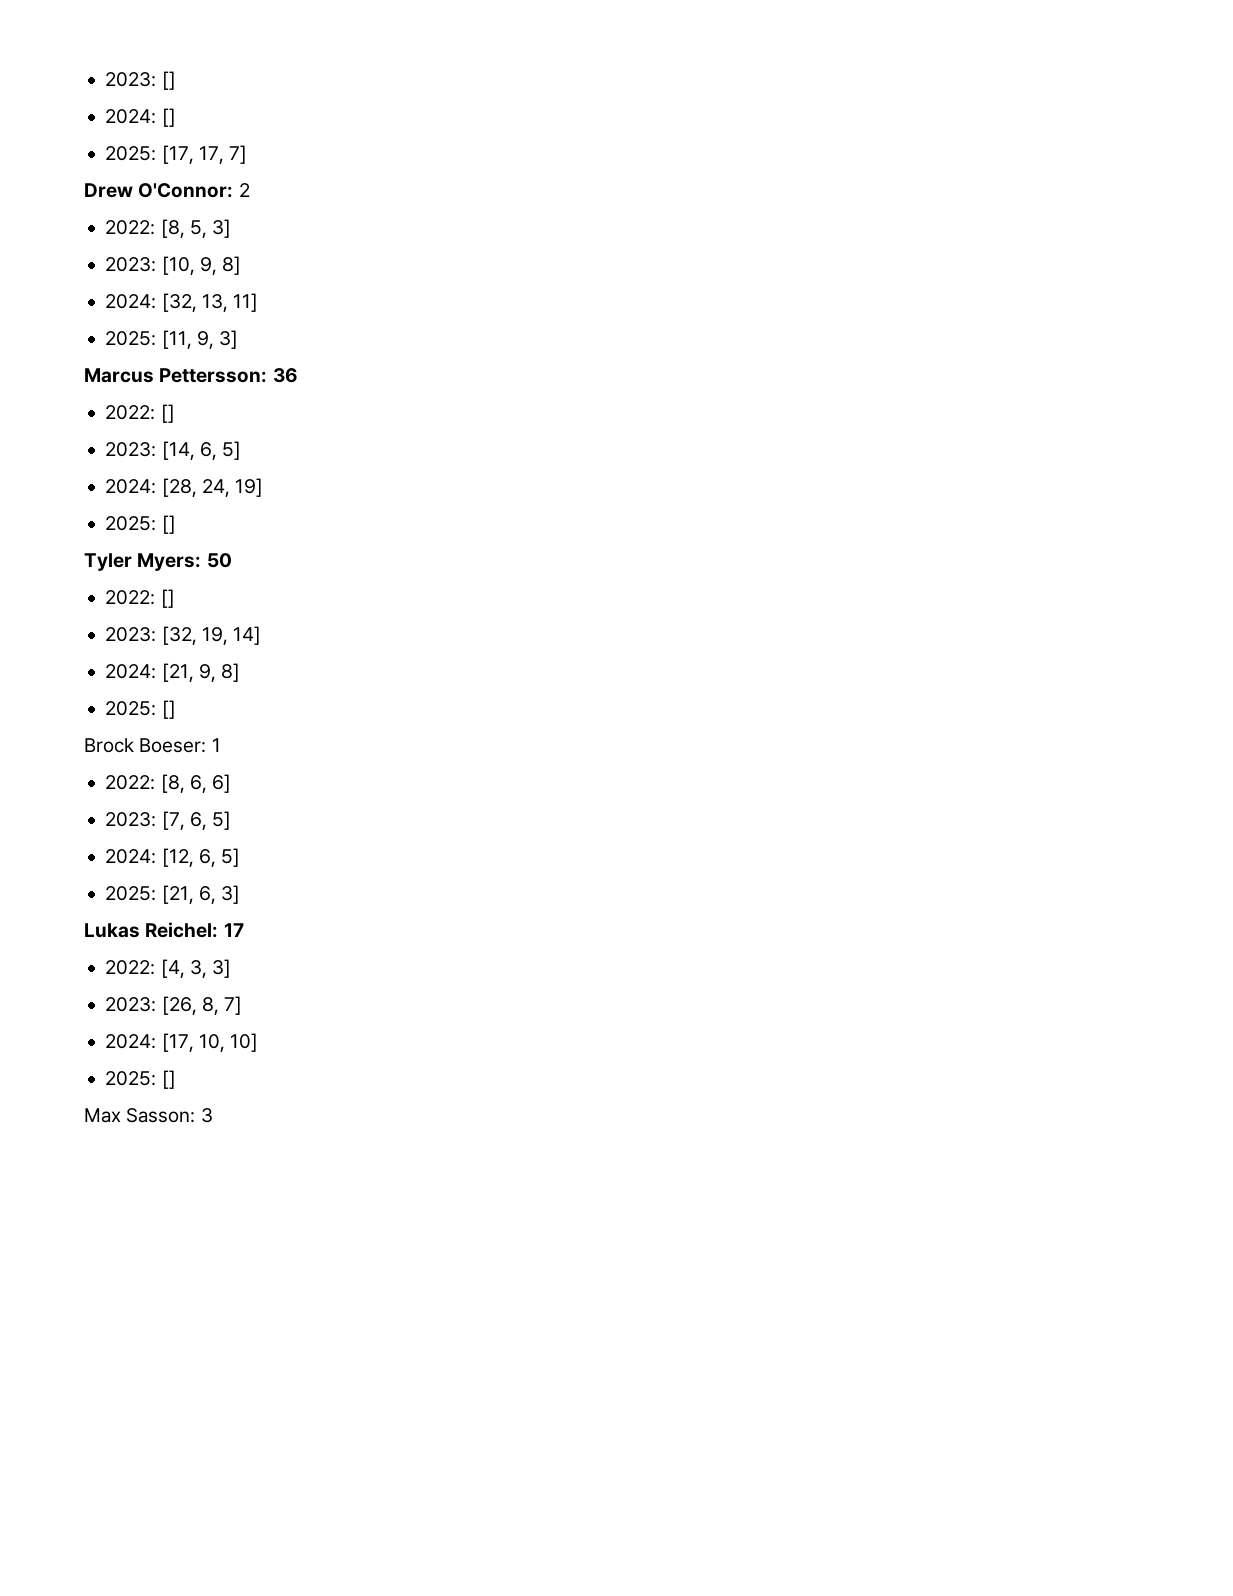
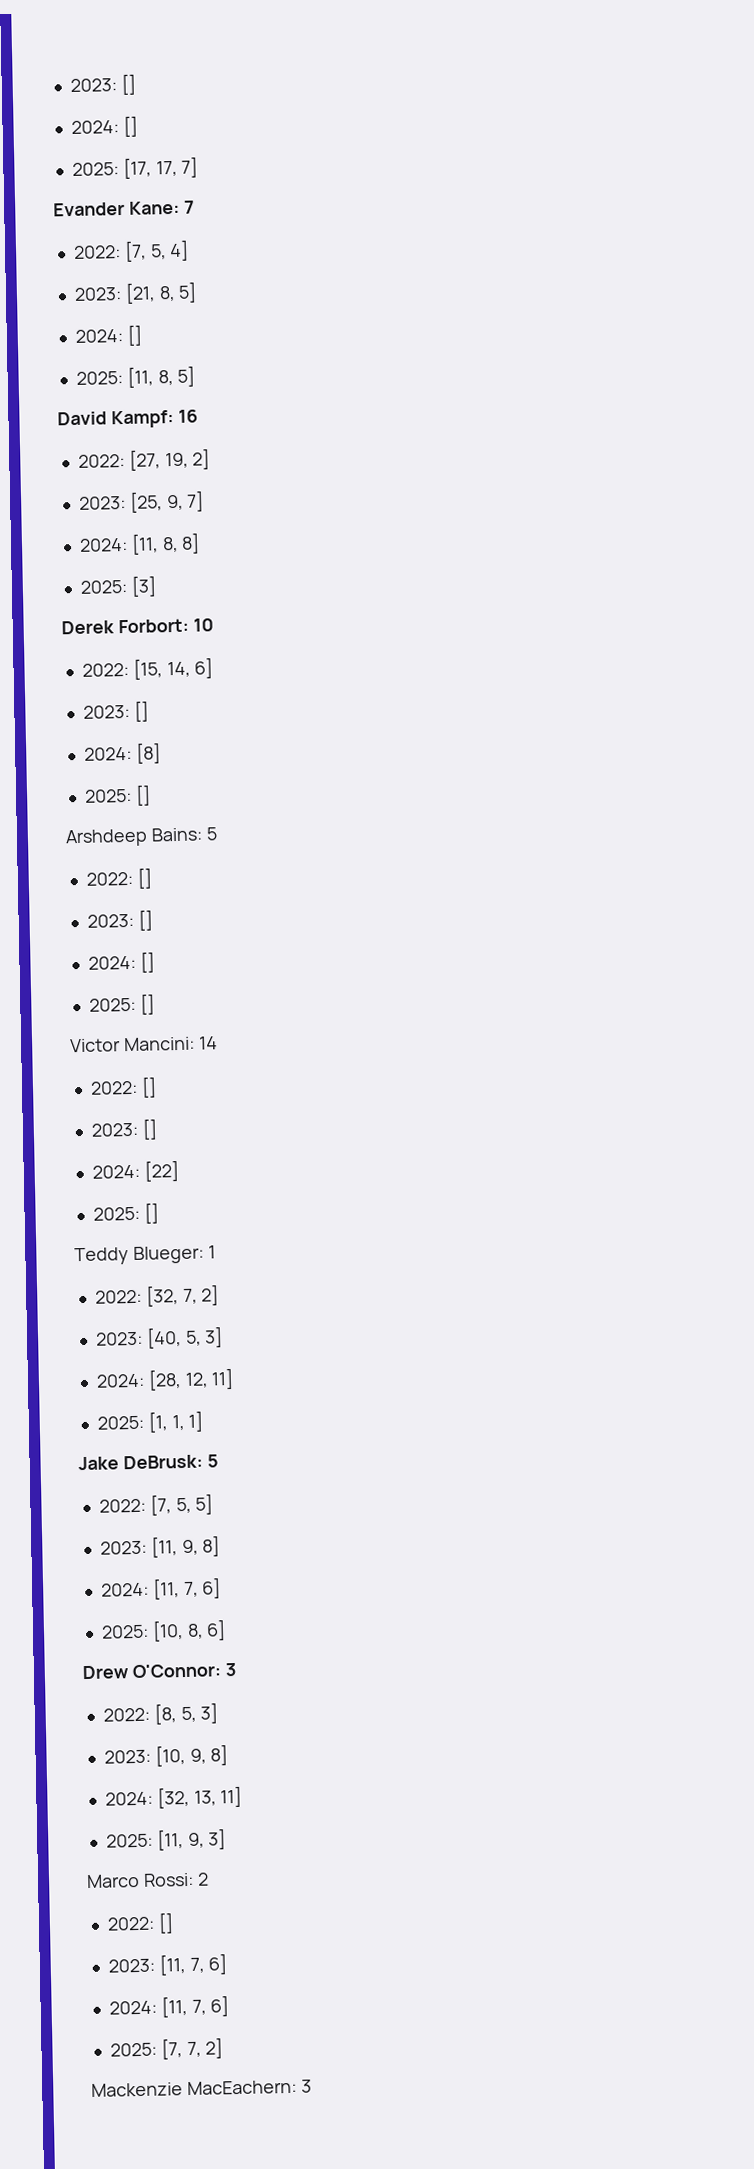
+ Evander Kane: 7
+ 2022: [7, 5, 4]
+ 2023: [21, 8, 5]
+ 2024: []
+ 2025: [11, 8, 5]
+ David Kampf: 16
+ 2022: [27, 19, 2]
+ 2023: [25, 9, 7]
+ 2024: [11, 8, 8]
+ 2025: [3]
+ Derek Forbort: 10
+ 2022: [15, 14, 6]
+ 2023: []
+ 2024: [8]
+ 2025: []
+ Arshdeep Bains: 5
+ 2022: []
+ 2023: []
+ 2024: []
+ 2025: []
+ Victor Mancini: 14
+ 2022: []
+ 2023: []
+ 2024: [22]
+ 2025: []
+ Teddy Blueger: 1
+ 2022: [32, 7, 2]
+ 2023: [40, 5, 3]
+ 2024: [28, 12, 11]
+ 2025: [1, 1, 1]
+ Jake DeBrusk: 5
+ 2022: [7, 5, 5]
+ 2023: [11, 9, 8]
+ 2024: [11, 7, 6]
+ 2025: [10, 8, 6]
- Drew O'Connor: 2
+ Drew O'Connor: 3
- Marcus Pettersson: 36
+ Marco Rossi: 2
  2022: []
- 2023: [14, 6, 5]
- 2024: [28, 24, 19]
- 2025: []
- Tyler Myers: 50
- 2022: []
- 2023: [32, 19, 14]
- 2024: [21, 9, 8]
- 2025: []
- Brock Boeser: 1
- 2022: [8, 6, 6]
- 2023: [7, 6, 5]
- 2024: [12, 6, 5]
- 2025: [21, 6, 3]
- Lukas Reichel: 17
- 2022: [4, 3, 3]
- 2023: [26, 8, 7]
- 2024: [17, 10, 10]
- 2025: []
- Max Sasson: 3
+ 2023: [11, 7, 6]
+ 2024: [11, 7, 6]
+ 2025: [7, 7, 2]
+ Mackenzie MacEachern: 3

